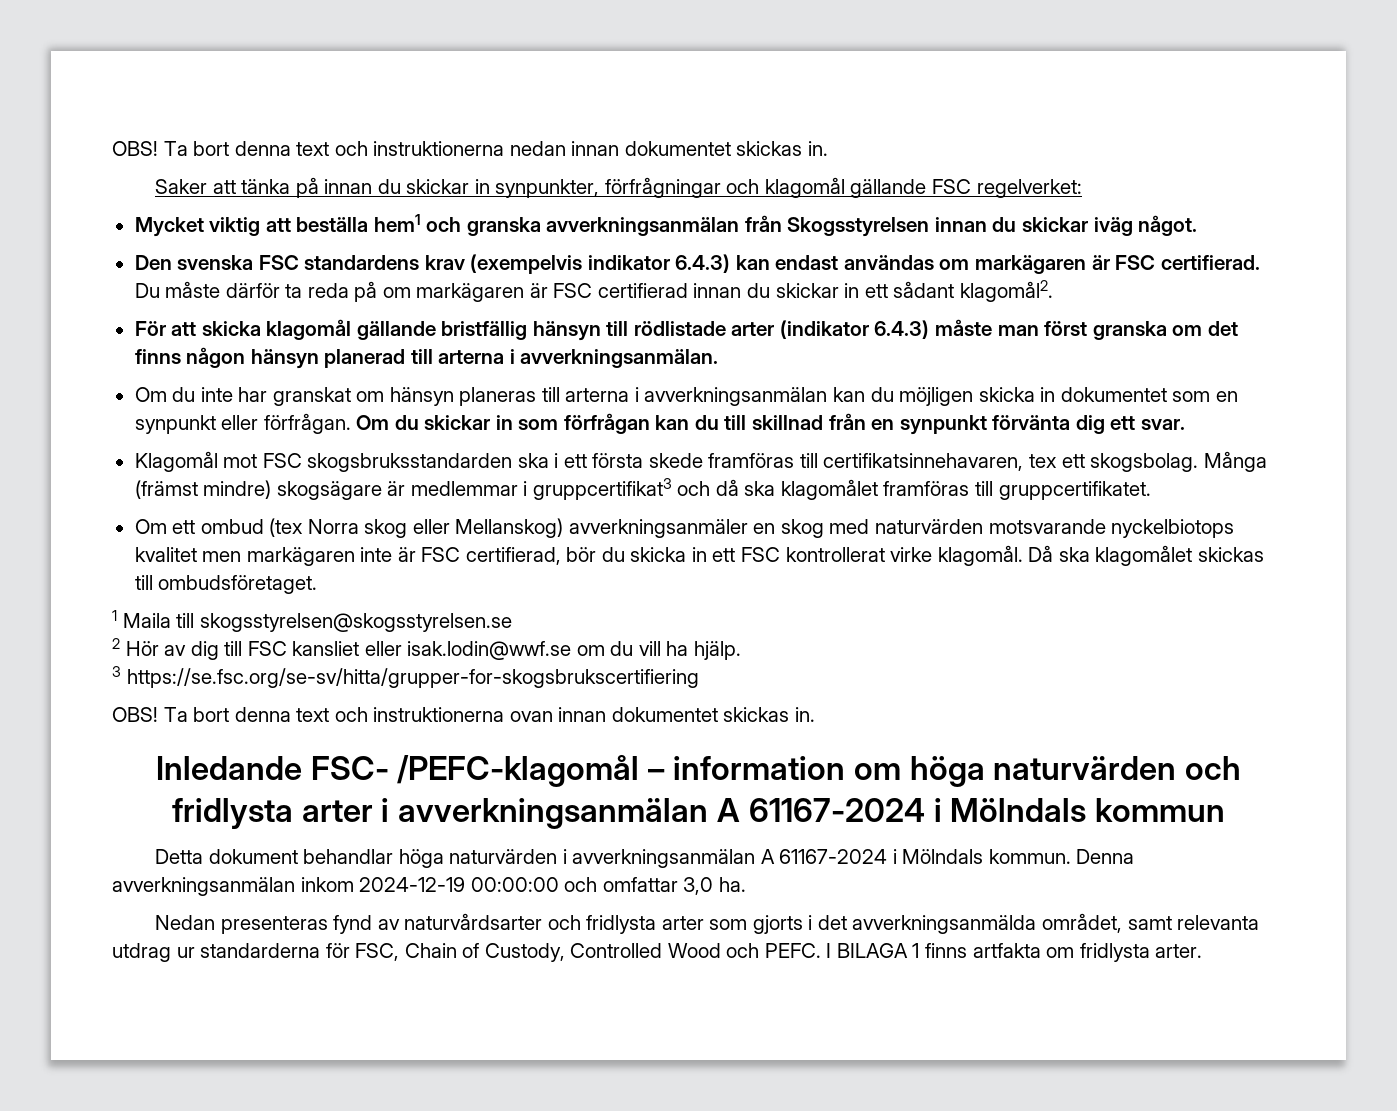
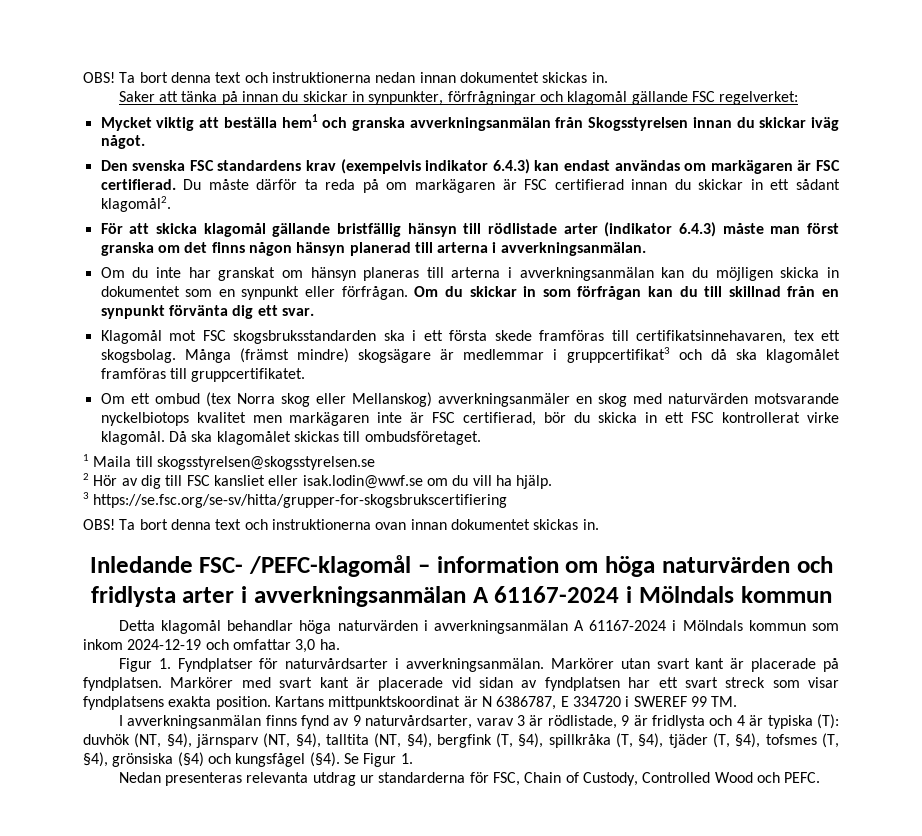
- Detta dokument behandlar höga naturvärden i avverkningsanmälan A 61167-2024 i Mölndals kommun. Denna avverkningsanmälan inkom 2024-12-19 00:00:00 och omfattar 3,0 ha.
+ Detta klagomål behandlar höga naturvärden i avverkningsanmälan A 61167-2024 i Mölndals kommun som inkom 2024-12-19 och omfattar 3,0 ha.
- Nedan presenteras fynd av naturvårdsarter och fridlysta arter som gjorts i det avverkningsanmälda området, samt relevanta utdrag ur standarderna för FSC, Chain of Custody, Controlled Wood och PEFC. I BILAGA 1 finns artfakta om fridlysta arter.
+ Figur 1. Fyndplatser för naturvårdsarter i avverkningsanmälan. Markörer utan svart kant är placerade på fyndplatsen. Markörer med svart kant är placerade vid sidan av fyndplatsen har ett svart streck som visar fyndplatsens exakta position. Kartans mittpunktskoordinat är N 6386787, E 334720 i SWEREF 99 TM.
+ I avverkningsanmälan finns fynd av 9 naturvårdsarter, varav 3 är rödlistade, 9 är fridlysta och 4 är typiska (T): duvhök (NT, §4), järnsparv (NT, §4), talltita (NT, §4), bergfink (T, §4), spillkråka (T, §4), tjäder (T, §4), tofsmes (T, §4), grönsiska (§4) och kungsfågel (§4). Se Figur 1.
+ Nedan presenteras relevanta utdrag ur standarderna för FSC, Chain of Custody, Controlled Wood och PEFC.

